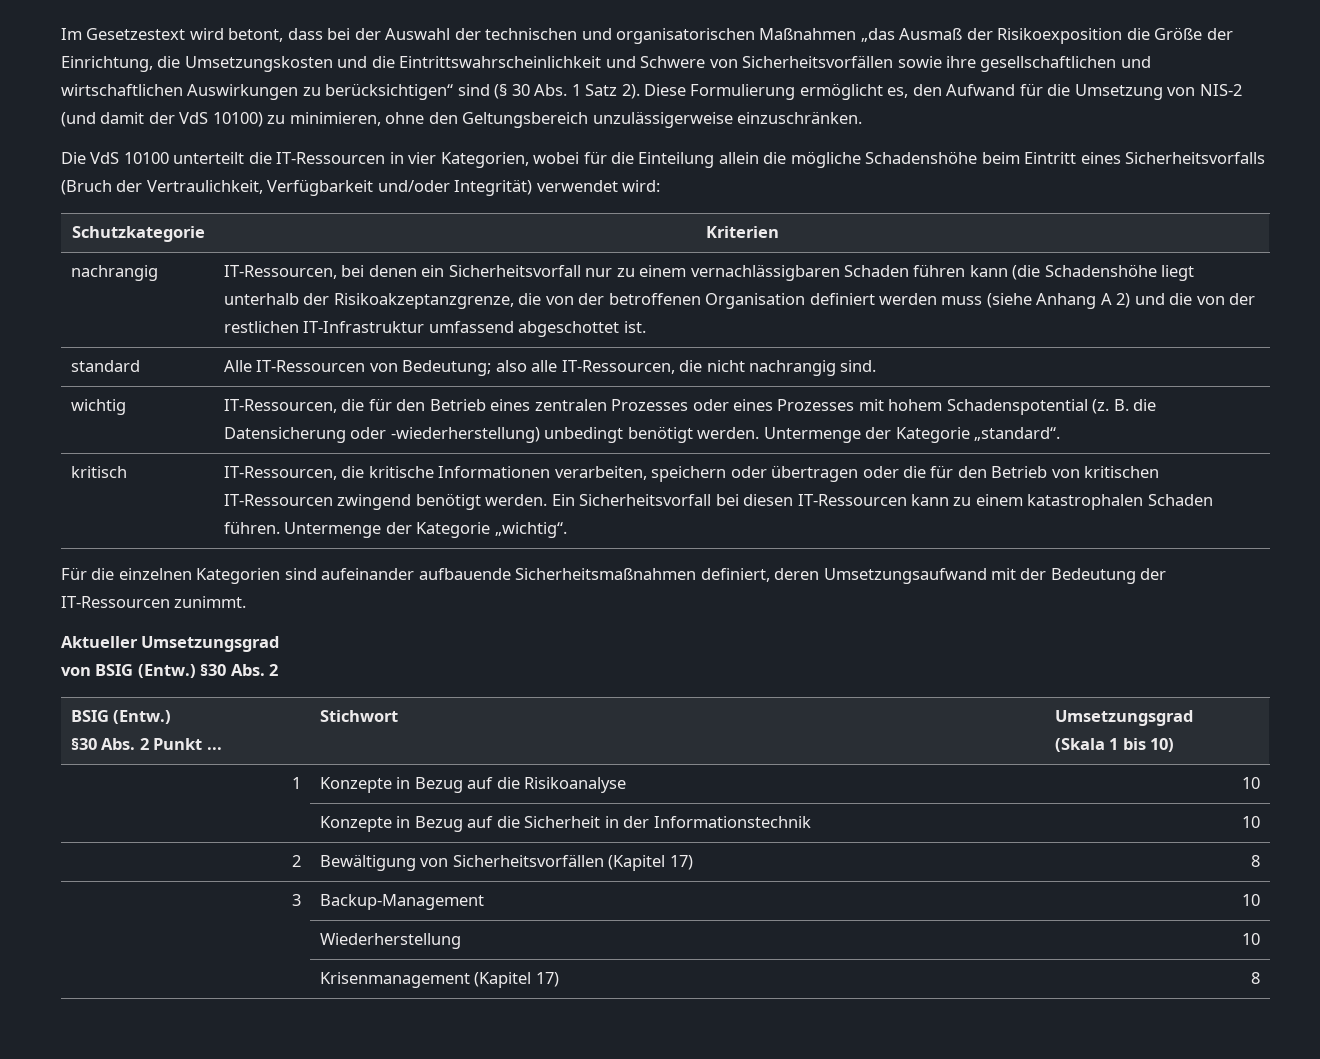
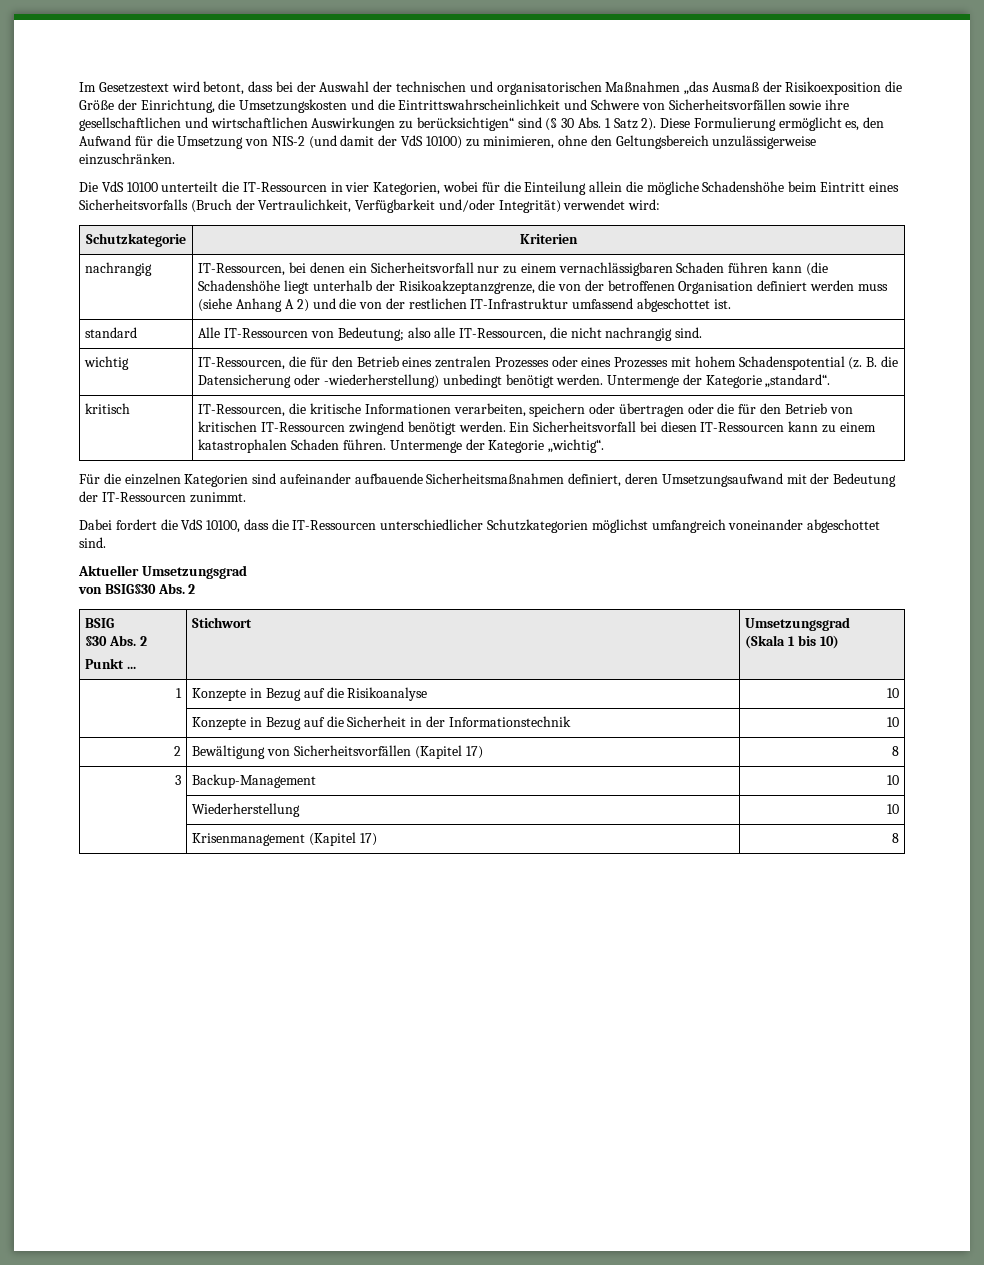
+ Dabei fordert die VdS 10100, dass die IT-Ressourcen unterschiedlicher Schutzkategorien möglichst umfangreich voneinander abgeschottet sind.
- von BSIG (Entw.) §30 Abs. 2
- BSIG (Entw.)
- §30 Abs. 2 Punkt ... | Stichwort | Umsetzungsgrad
+ von BSIG§30 Abs. 2
+ BSIG
+ §30 Abs. 2
+ Punkt ... | Stichwort | Umsetzungsgrad

